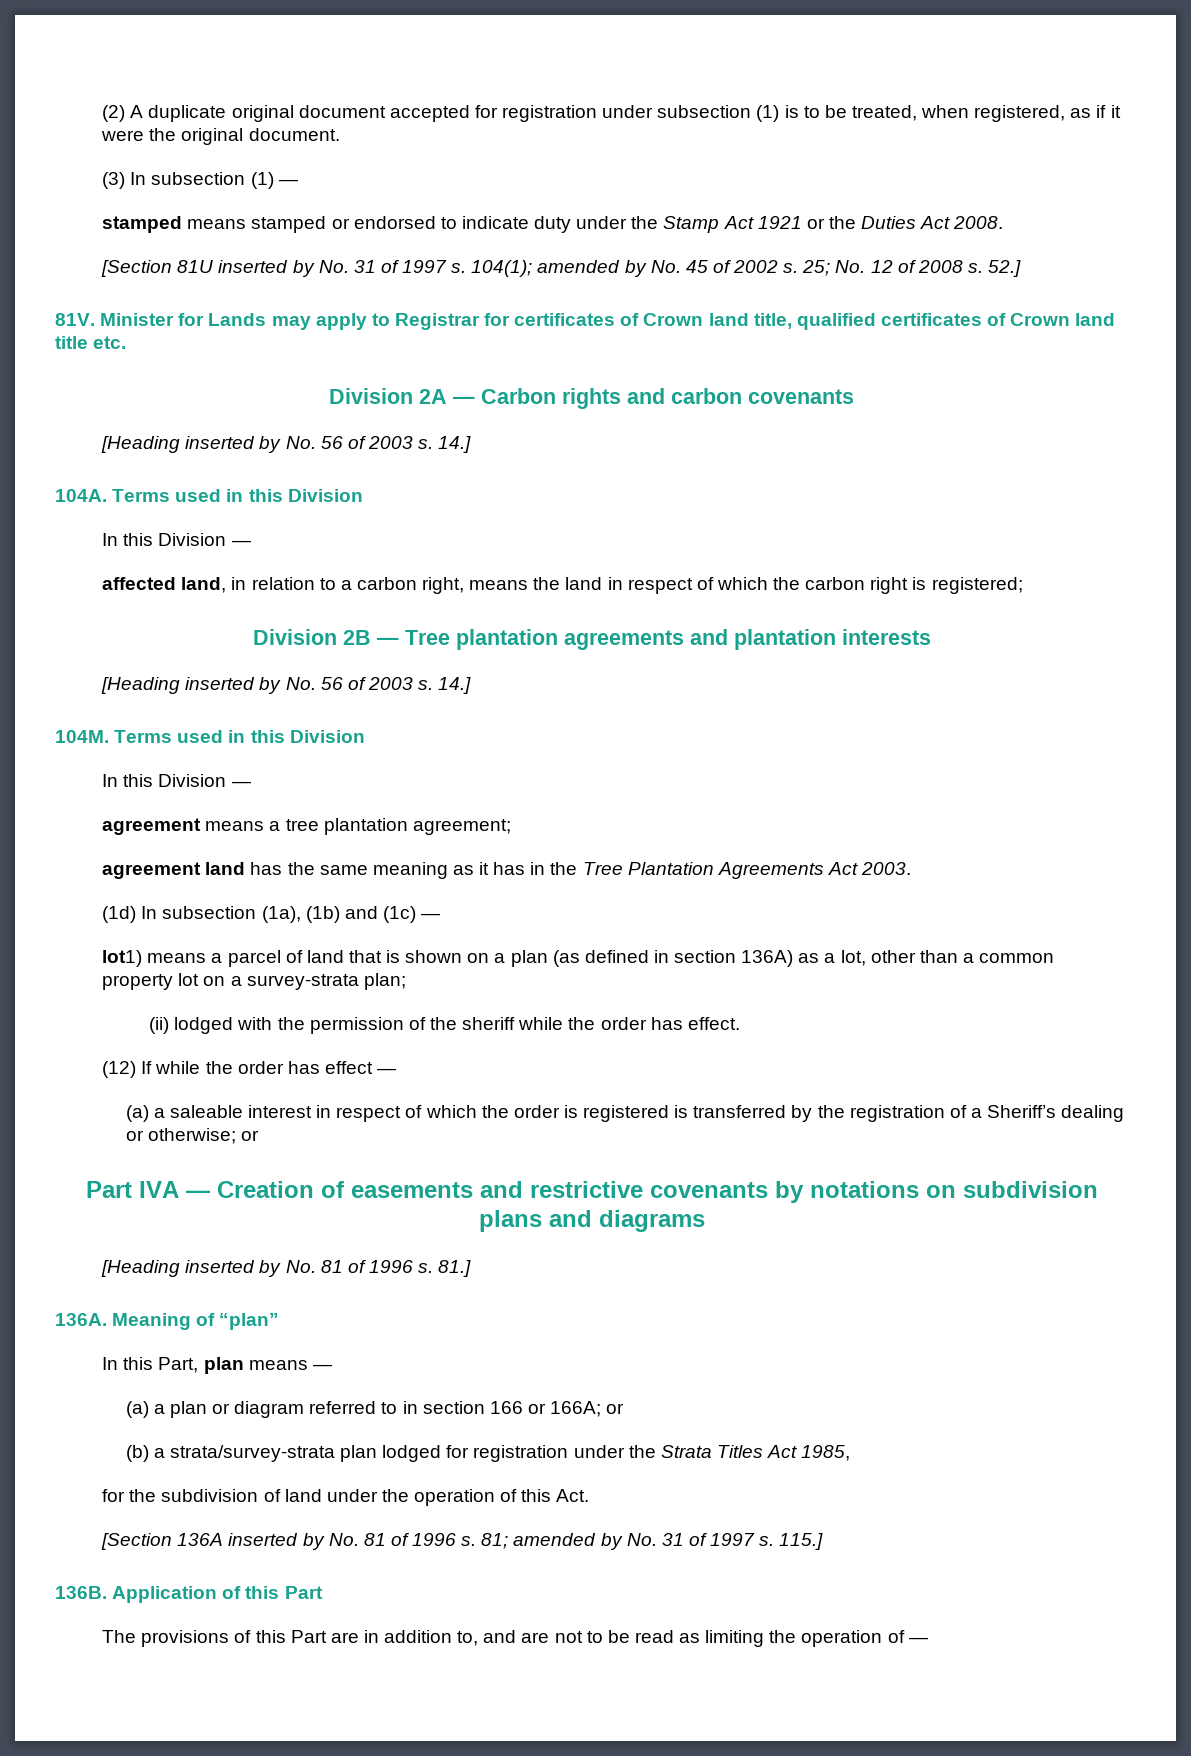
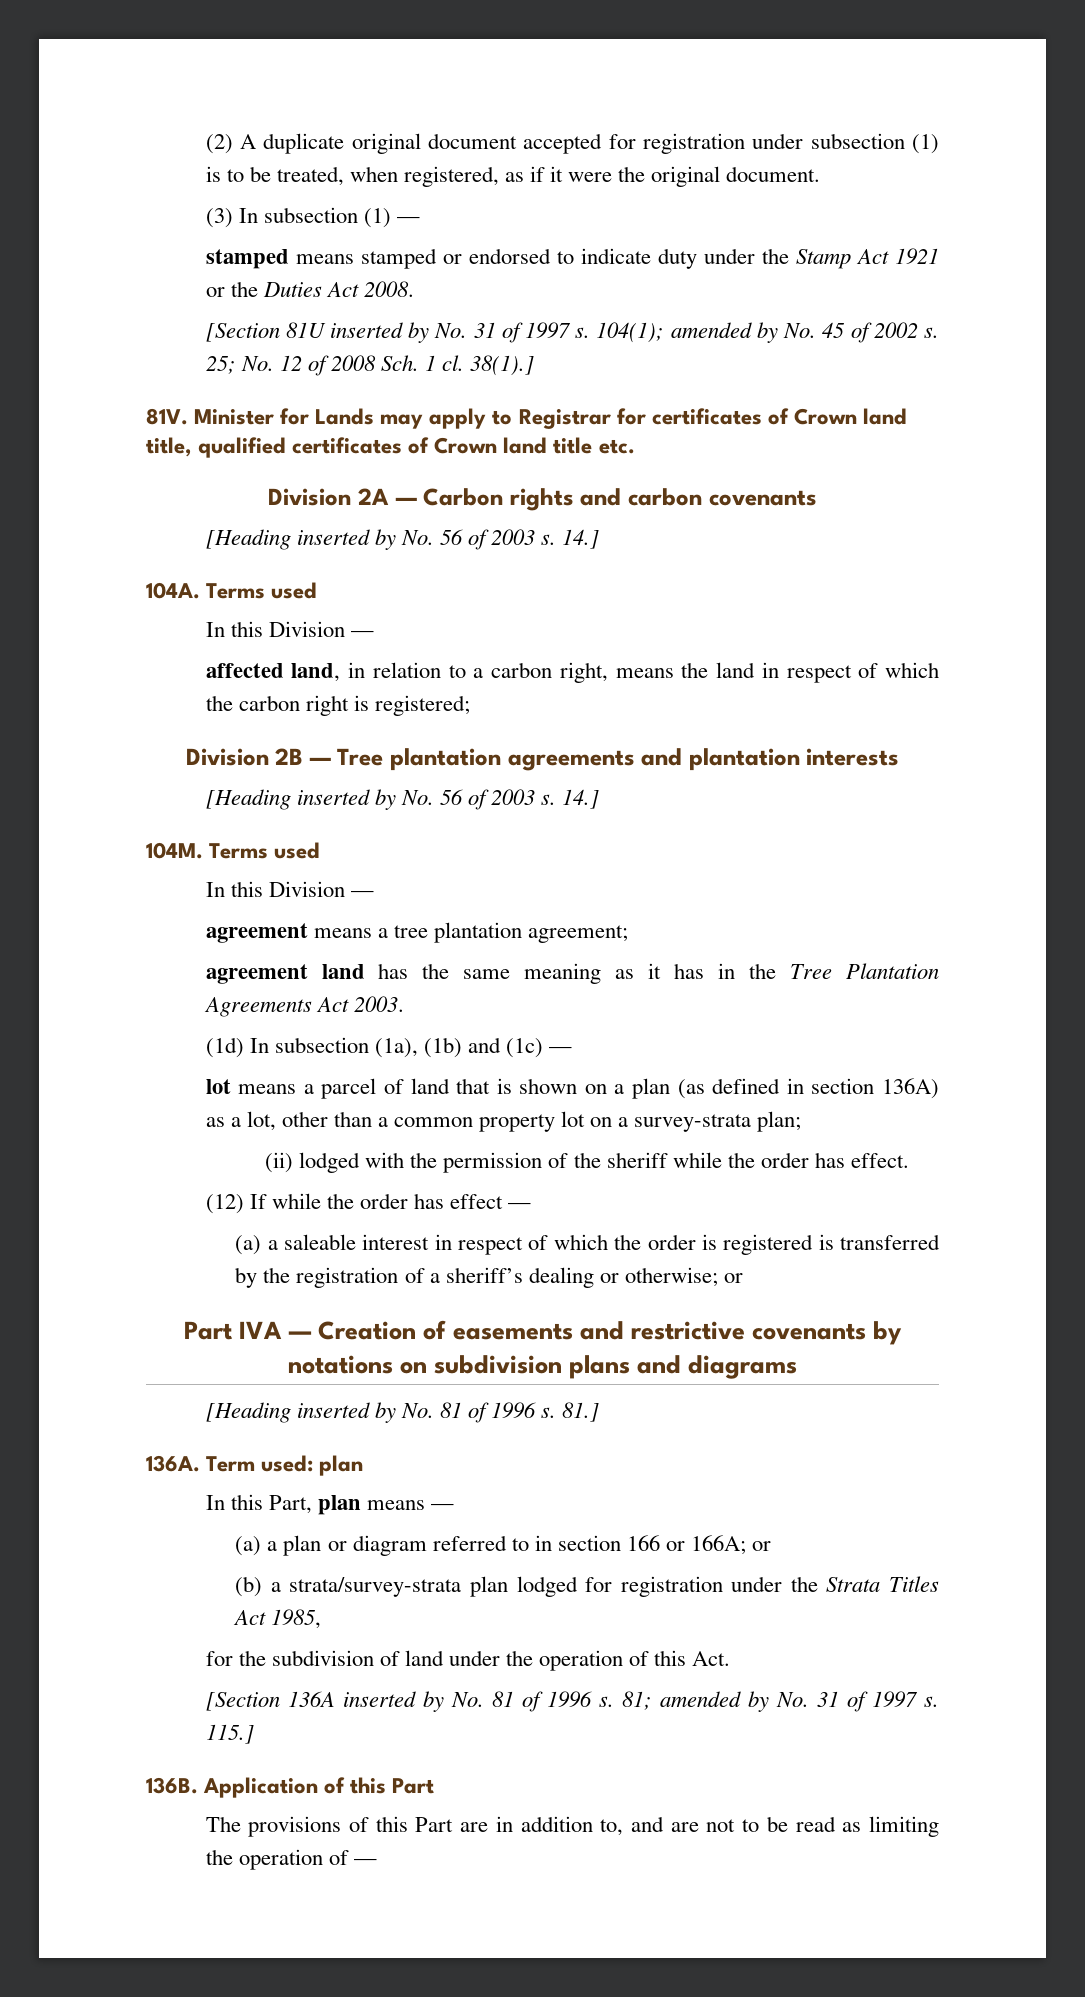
- 25; No. 12 of 2008 s. 52.]
+ 25; No. 12 of 2008 Sch. 1 cl. 38(1).]
- 104A. Terms used in this Division
+ 104A. Terms used
- 104M. Terms used in this Division
+ 104M. Terms used
- lot1) means a parcel of land that is shown on a plan (as defined in section 136A) as a lot, other than a common property lot on a survey-strata plan;
+ lot means a parcel of land that is shown on a plan (as defined in section 136A) as a lot, other than a common property lot on a survey-strata plan;
- (a) a saleable interest in respect of which the order is registered is transferred by the registration of a Sheriff’s dealing or otherwise; or
+ (a) a saleable interest in respect of which the order is registered is transferred by the registration of a sheriff’s dealing or otherwise; or
- Meaning of “plan”
+ Term used: plan

